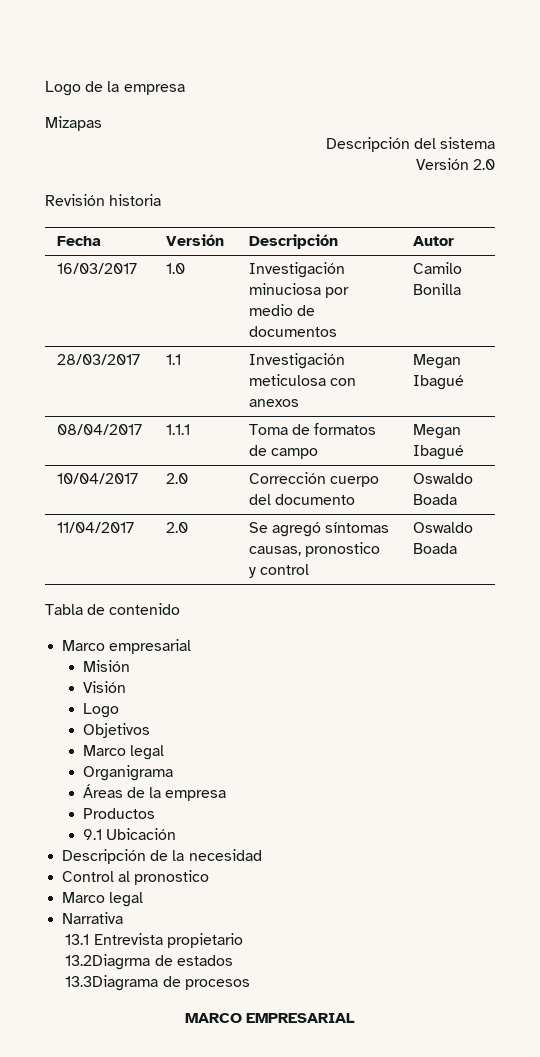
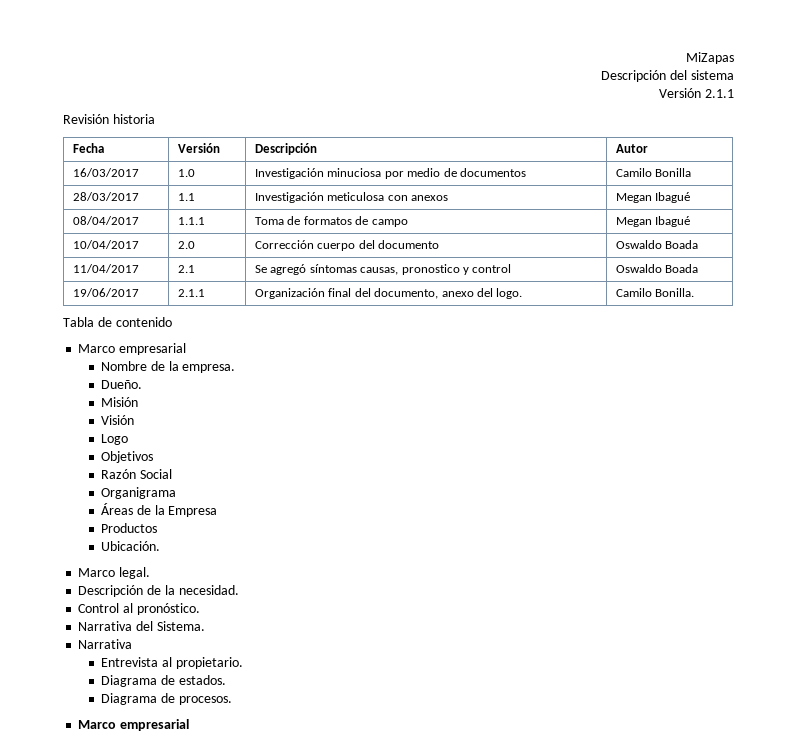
- Logo de la empresa
- Mizapas
+ MiZapas
- Versión 2.0
+ Versión 2.1.1
- 11/04/2017 | 2.0 | Se agregó síntomas causas, pronostico y control | Oswaldo Boada
+ 11/04/2017 | 2.1 | Se agregó síntomas causas, pronostico y control | Oswaldo Boada
+ 19/06/2017 | 2.1.1 | Organización final del documento, anexo del logo. | Camilo Bonilla.
+ Nombre de la empresa.
+ Dueño.
  Objetivos
- Marco legal
+ Razón Social
- Áreas de la empresa
+ Áreas de la Empresa
- 9.1 Ubicación
+ Ubicación.
+ Marco legal.
- Descripción de la necesidad
+ Descripción de la necesidad.
- Control al pronostico
- Marco legal
+ Control al pronóstico.
+ Narrativa del Sistema.
  Narrativa
- 13.1 Entrevista propietario
- 13.2Diagrma de estados
- 13.3Diagrama de procesos
- MARCO EMPRESARIAL
+ Entrevista al propietario.
+ Diagrama de estados.
+ Diagrama de procesos.
+ Marco empresarial

